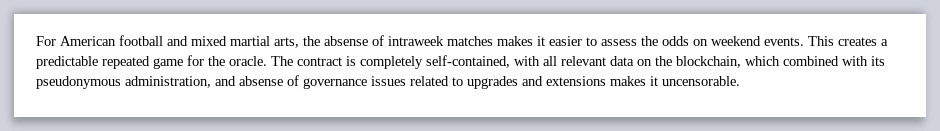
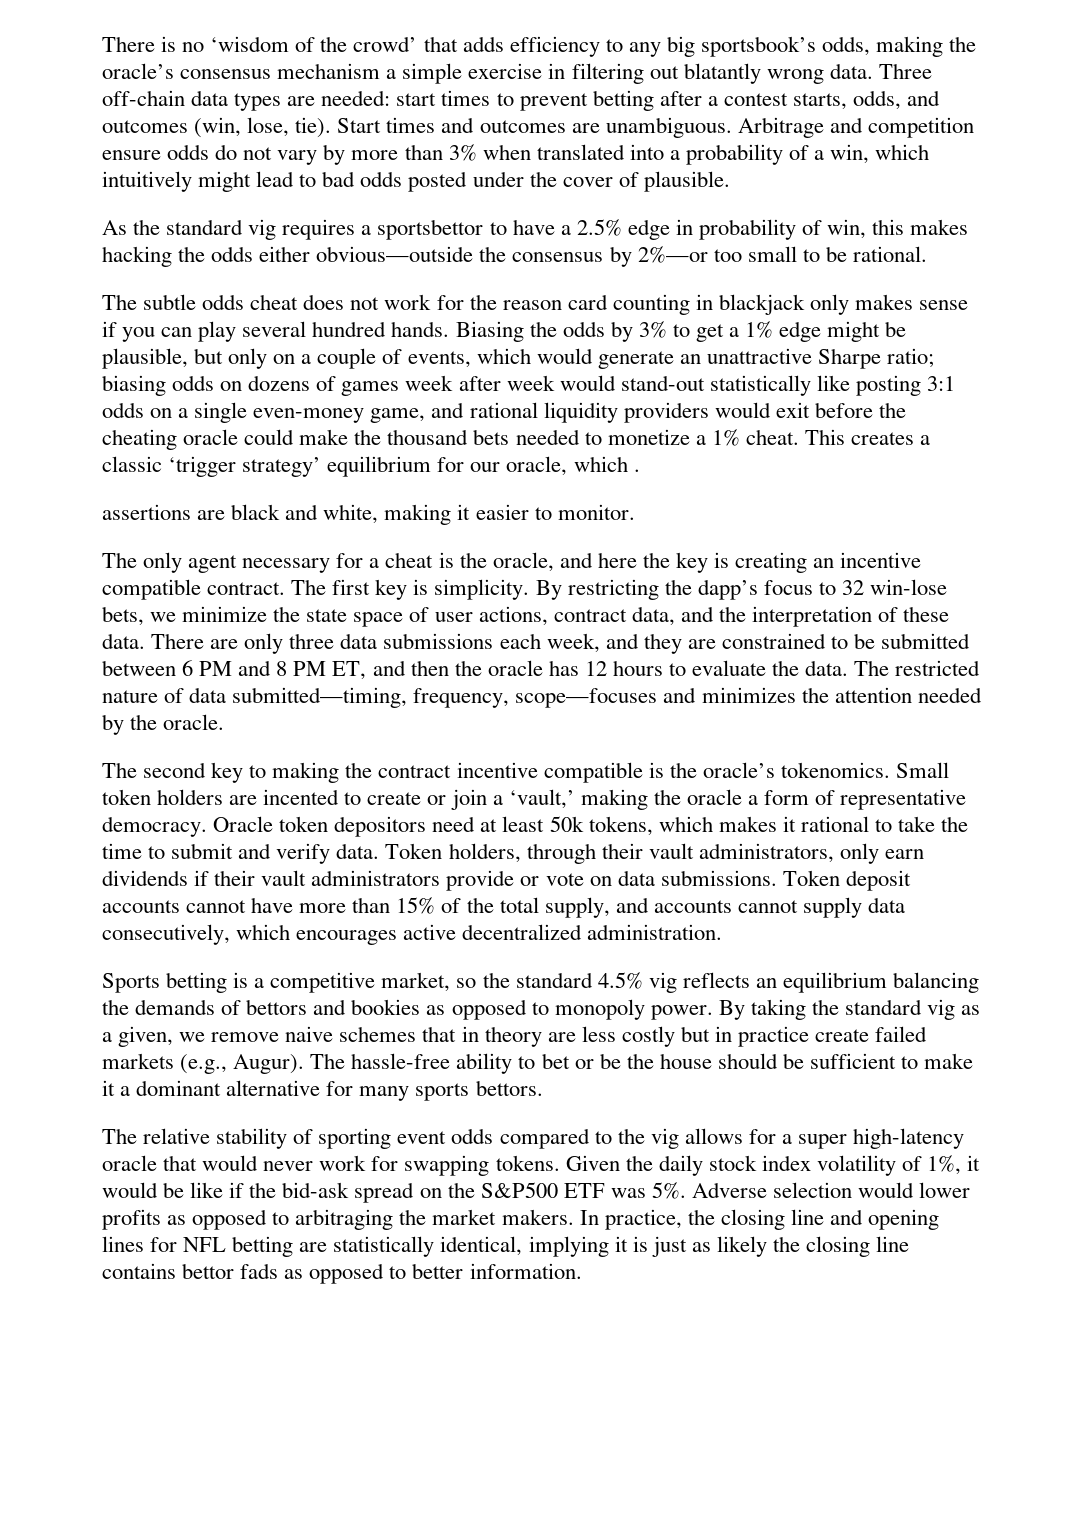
- For American football and mixed martial arts, the absense of intraweek matches makes it easier to assess the odds on weekend events. This creates a predictable repeated game for the oracle. The contract is completely self-contained, with all relevant data on the blockchain, which combined with its pseudonymous administration, and absense of governance issues related to upgrades and extensions makes it uncensorable.
+ There is no ‘wisdom of the crowd’ that adds efficiency to any big sportsbook’s odds, making the oracle’s consensus mechanism a simple exercise in filtering out blatantly wrong data. Three off-chain data types are needed: start times to prevent betting after a contest starts, odds, and outcomes (win, lose, tie). Start times and outcomes are unambiguous. Arbitrage and competition ensure odds do not vary by more than 3% when translated into a probability of a win, which intuitively might lead to bad odds posted under the cover of plausible.
+ As the standard vig requires a sportsbettor to have a 2.5% edge in probability of win, this makes hacking the odds either obvious—outside the consensus by 2%—or too small to be rational.
+ The subtle odds cheat does not work for the reason card counting in blackjack only makes sense if you can play several hundred hands. Biasing the odds by 3% to get a 1% edge might be plausible, but only on a couple of events, which would generate an unattractive Sharpe ratio; biasing odds on dozens of games week after week would stand-out statistically like posting 3:1 odds on a single even-money game, and rational liquidity providers would exit before the cheating oracle could make the thousand bets needed to monetize a 1% cheat. This creates a classic ‘trigger strategy’ equilibrium for our oracle, which .
+ assertions are black and white, making it easier to monitor.
+ The only agent necessary for a cheat is the oracle, and here the key is creating an incentive compatible contract. The first key is simplicity. By restricting the dapp’s focus to 32 win-lose bets, we minimize the state space of user actions, contract data, and the interpretation of these data. There are only three data submissions each week, and they are constrained to be submitted between 6 PM and 8 PM ET, and then the oracle has 12 hours to evaluate the data. The restricted nature of data submitted—timing, frequency, scope—focuses and minimizes the attention needed by the oracle.
+ The second key to making the contract incentive compatible is the oracle’s tokenomics. Small token holders are incented to create or join a ‘vault,’ making the oracle a form of representative democracy. Oracle token depositors need at least 50k tokens, which makes it rational to take the time to submit and verify data. Token holders, through their vault administrators, only earn dividends if their vault administrators provide or vote on data submissions. Token deposit accounts cannot have more than 15% of the total supply, and accounts cannot supply data consecutively, which encourages active decentralized administration.
+ Sports betting is a competitive market, so the standard 4.5% vig reflects an equilibrium balancing the demands of bettors and bookies as opposed to monopoly power. By taking the standard vig as a given, we remove naive schemes that in theory are less costly but in practice create failed markets (e.g., Augur). The hassle-free ability to bet or be the house should be sufficient to make it a dominant alternative for many sports bettors.
+ The relative stability of sporting event odds compared to the vig allows for a super high-latency oracle that would never work for swapping tokens. Given the daily stock index volatility of 1%, it would be like if the bid-ask spread on the S&P500 ETF was 5%. Adverse selection would lower profits as opposed to arbitraging the market makers. In practice, the closing line and opening lines for NFL betting are statistically identical, implying it is just as likely the closing line contains bettor fads as opposed to better information.

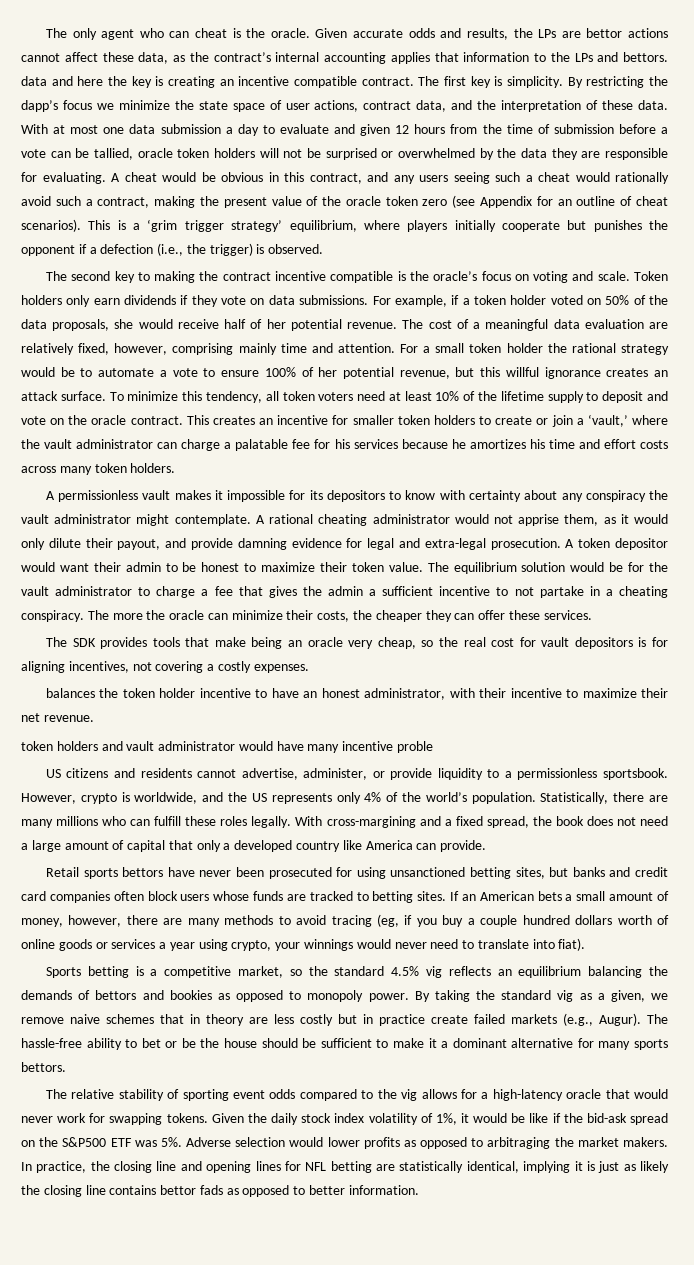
- There is no ‘wisdom of the crowd’ that adds efficiency to any big sportsbook’s odds, making the oracle’s consensus mechanism a simple exercise in filtering out blatantly wrong data. Three off-chain data types are needed: start times to prevent betting after a contest starts, odds, and outcomes (win, lose, tie). Start times and outcomes are unambiguous. Arbitrage and competition ensure odds do not vary by more than 3% when translated into a probability of a win, which intuitively might lead to bad odds posted under the cover of plausible.
- As the standard vig requires a sportsbettor to have a 2.5% edge in probability of win, this makes hacking the odds either obvious—outside the consensus by 2%—or too small to be rational.
- The subtle odds cheat does not work for the reason card counting in blackjack only makes sense if you can play several hundred hands. Biasing the odds by 3% to get a 1% edge might be plausible, but only on a couple of events, which would generate an unattractive Sharpe ratio; biasing odds on dozens of games week after week would stand-out statistically like posting 3:1 odds on a single even-money game, and rational liquidity providers would exit before the cheating oracle could make the thousand bets needed to monetize a 1% cheat. This creates a classic ‘trigger strategy’ equilibrium for our oracle, which .
- assertions are black and white, making it easier to monitor.
- The only agent necessary for a cheat is the oracle, and here the key is creating an incentive compatible contract.
+ The only agent who can cheat is the oracle. Given accurate odds and results, the LPs are bettor actions cannot affect these data, as the contract’s internal accounting applies that information to the LPs and bettors. data and here the key is creating an incentive compatible contract.
- By restricting the dapp’s focus to 32 win-lose bets, we minimize the state space of user actions, contract data, and the interpretation of these data.
+ By restricting the dapp’s focus we minimize the state space of user actions, contract data, and the interpretation of these data.
- There are only three data submissions each week, and they are constrained to be submitted between 6 PM and 8 PM ET, and then the oracle has 12 hours to evaluate the data. The restricted nature of data submitted—timing, frequency, scope—focuses and minimizes the attention needed by the oracle.
+ With at most one data submission a day to evaluate and given 12 hours from the time of submission before a vote can be tallied, oracle token holders will not be surprised or overwhelmed by the data they are responsible for evaluating. A cheat would be obvious in this contract, and any users seeing such a cheat would rationally avoid such a contract, making the present value of the oracle token zero (see Appendix for an outline of cheat scenarios). This is a ‘grim trigger strategy’ equilibrium, where players initially cooperate but punishes the opponent if a defection (i.e., the trigger) is observed.
- The second key to making the contract incentive compatible is the oracle’s tokenomics. Small token holders are incented to create or join a ‘vault,’ making the oracle a form of representative democracy. Oracle token depositors need at least 50k tokens, which makes it rational to take the time to submit and verify data. Token holders, through their vault administrators, only earn dividends if their vault administrators provide or vote on data submissions. Token deposit accounts cannot have more than 15% of the total supply, and accounts cannot supply data consecutively, which encourages active decentralized administration.
+ The second key to making the contract incentive compatible is the oracle’s focus on voting and scale. Token holders only earn dividends if they vote on data submissions. For example, if a token holder voted on 50% of the data proposals, she would receive half of her potential revenue. The cost of a meaningful data evaluation are relatively fixed, however, comprising mainly time and attention. For a small token holder the rational strategy would be to automate a vote to ensure 100% of her potential revenue, but this willful ignorance creates an attack surface. To minimize this tendency, all token voters need at least 10% of the lifetime supply to deposit and vote on the oracle contract. This creates an incentive for smaller token holders to create or join a ‘vault,’ where the vault administrator can charge a palatable fee for his services because he amortizes his time and effort costs across many token holders.
+ A permissionless vault makes it impossible for its depositors to know with certainty about any conspiracy the vault administrator might contemplate. A rational cheating administrator would not apprise them, as it would only dilute their payout, and provide damning evidence for legal and extra-legal prosecution. A token depositor would want their admin to be honest to maximize their token value. The equilibrium solution would be for the vault administrator to charge a fee that gives the admin a sufficient incentive to not partake in a cheating conspiracy. The more the oracle can minimize their costs, the cheaper they can offer these services.
+ The SDK provides tools that make being an oracle very cheap, so the real cost for vault depositors is for aligning incentives, not covering a costly expenses.
+ balances the token holder incentive to have an honest administrator, with their incentive to maximize their net revenue.
+ token holders and vault administrator would have many incentive proble
+ US citizens and residents cannot advertise, administer, or provide liquidity to a permissionless sportsbook. However, crypto is worldwide, and the US represents only 4% of the world’s population. Statistically, there are many millions who can fulfill these roles legally. With cross-margining and a fixed spread, the book does not need a large amount of capital that only a developed country like America can provide.
+ Retail sports bettors have never been prosecuted for using unsanctioned betting sites, but banks and credit card companies often block users whose funds are tracked to betting sites. If an American bets a small amount of money, however, there are many methods to avoid tracing (eg, if you buy a couple hundred dollars worth of online goods or services a year using crypto, your winnings would never need to translate into fiat).
- The relative stability of sporting event odds compared to the vig allows for a super high-latency oracle that would never work for swapping tokens.
+ The relative stability of sporting event odds compared to the vig allows for a high-latency oracle that would never work for swapping tokens.

